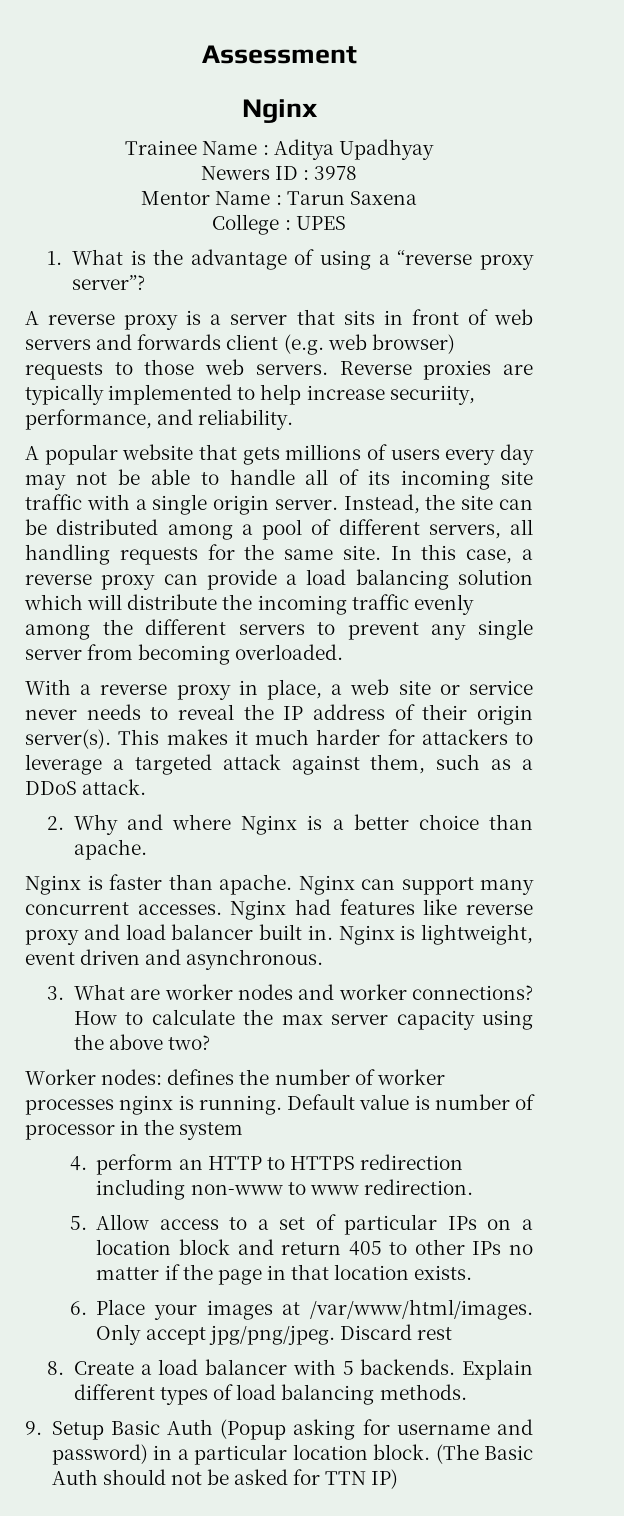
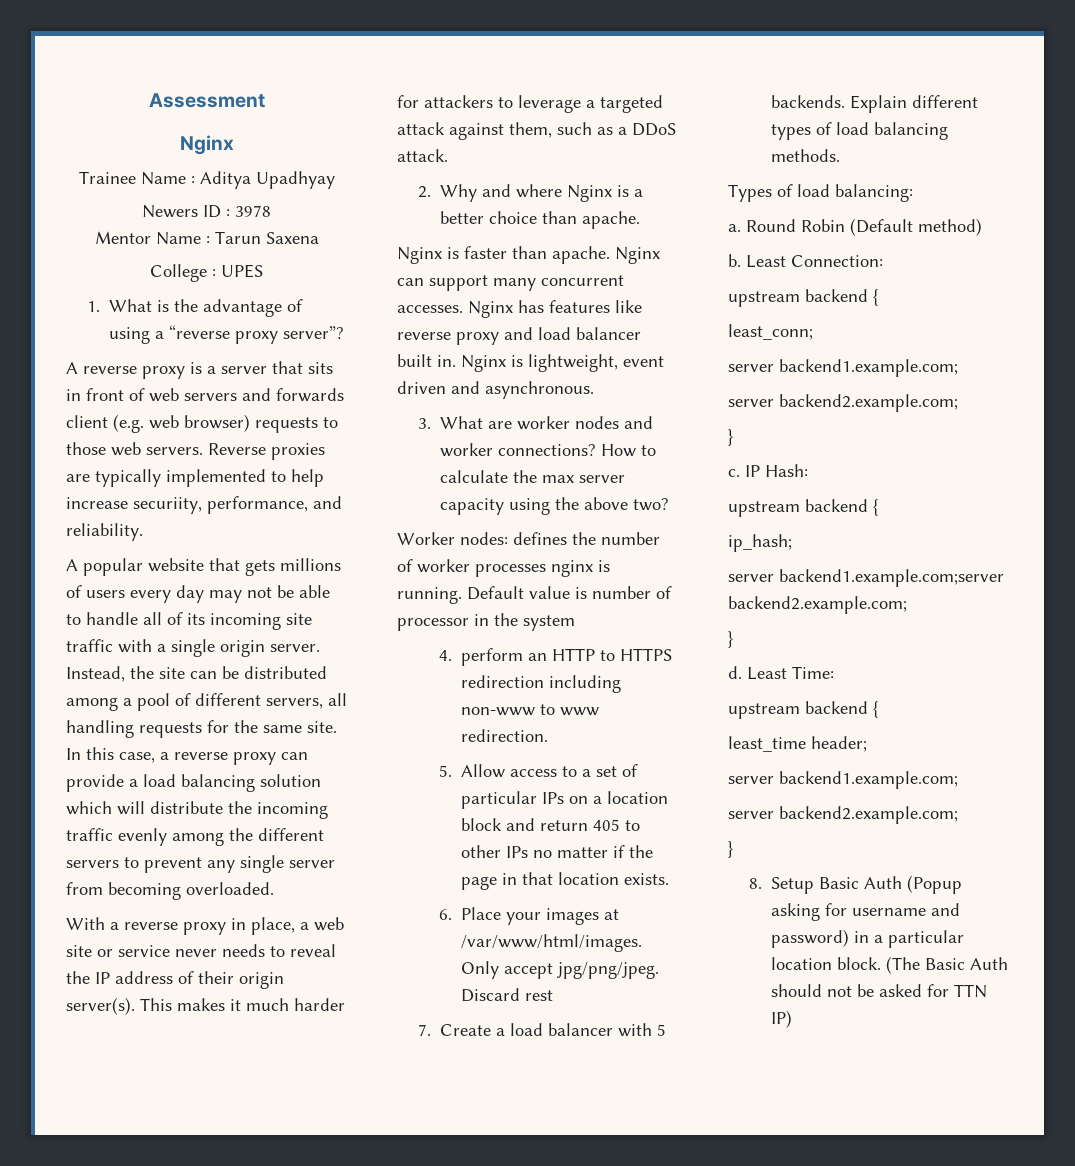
- Nginx had features like reverse proxy and load balancer built in.
+ Nginx has features like reverse proxy and load balancer built in.
- 8. Create a load balancer with 5 backends.
+ 7. Create a load balancer with 5 backends.
- 9. Setup Basic Auth (Popup asking for username and password) in a particular location block.
+ Types of load balancing:
+ a. Round Robin (Default method)
+ b. Least Connection:
+ upstream backend {
+ least_conn;
+ server backend1.example.com;
+ server backend2.example.com;
+ }
+ c. IP Hash:
+ upstream backend {
+ ip_hash;
+ server backend1.example.com;server backend2.example.com;
+ }
+ d. Least Time:
+ upstream backend {
+ least_time header;
+ server backend1.example.com;
+ server backend2.example.com;
+ }
+ 8. Setup Basic Auth (Popup asking for username and password) in a particular location block.

